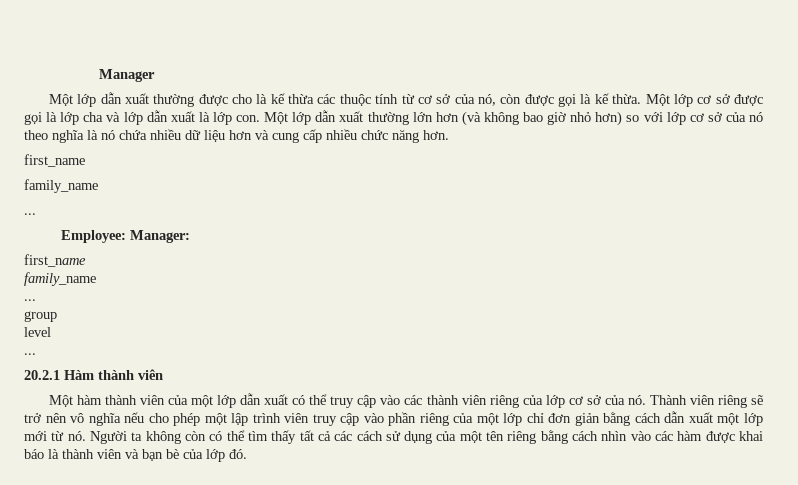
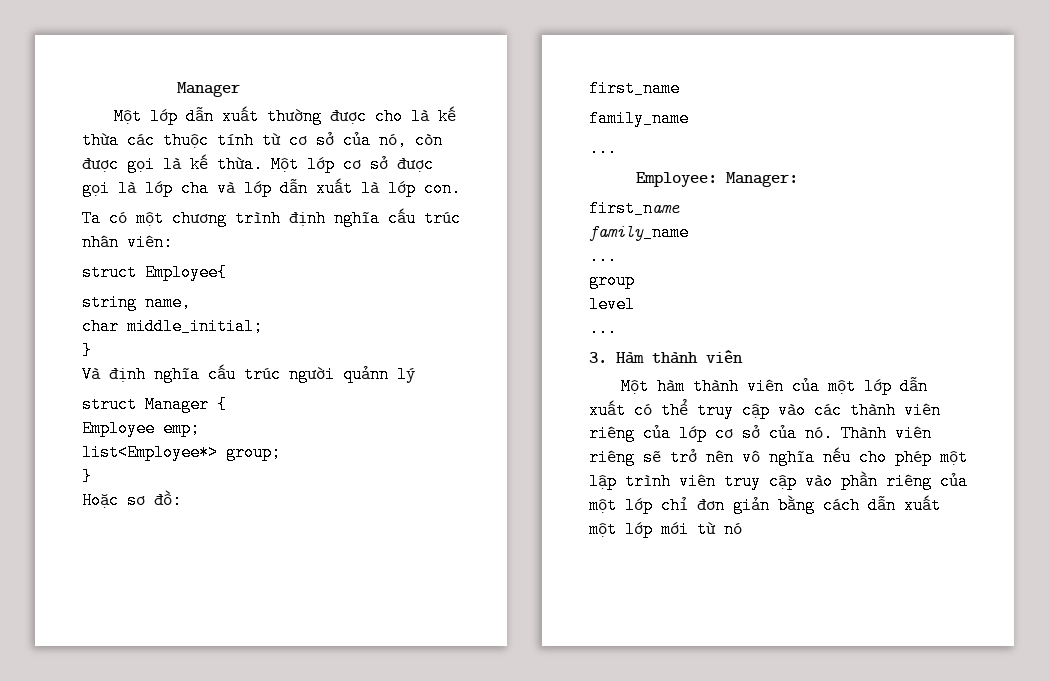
- Một lớp cơ sở được gọi là lớp cha và lớp dẫn xuất là lớp con. Một lớp dẫn xuất thường lớn hơn (và không bao giờ nhỏ hơn) so với lớp cơ sở của nó theo nghĩa là nó chứa nhiều dữ liệu hơn và cung cấp nhiều chức năng hơn.
+ Một lớp cơ sở được gọi là lớp cha và lớp dẫn xuất là lớp con.
+ Ta có một chương trình định nghĩa cấu trúc nhân viên:
+ struct Employee{
+ string name,
+ char middle_initial;
+ }
+ Và định nghĩa cấu trúc người quảnn lý
+ struct Manager {
+ Employee emp;
+ list<Employee*> group;
+ }
+ Hoặc sơ đồ:
- 20.2.1 Hàm thành viên
+ 3. Hàm thành viên
- Thành viên riêng sẽ trở nên vô nghĩa nếu cho phép một lập trình viên truy cập vào phần riêng của một lớp chỉ đơn giản bằng cách dẫn xuất một lớp mới từ nó. Người ta không còn có thể tìm thấy tất cả các cách sử dụng của một tên riêng bằng cách nhìn vào các hàm được khai báo là thành viên và bạn bè của lớp đó.
+ Thành viên riêng sẽ trở nên vô nghĩa nếu cho phép một lập trình viên truy cập vào phần riêng của một lớp chỉ đơn giản bằng cách dẫn xuất một lớp mới từ nó

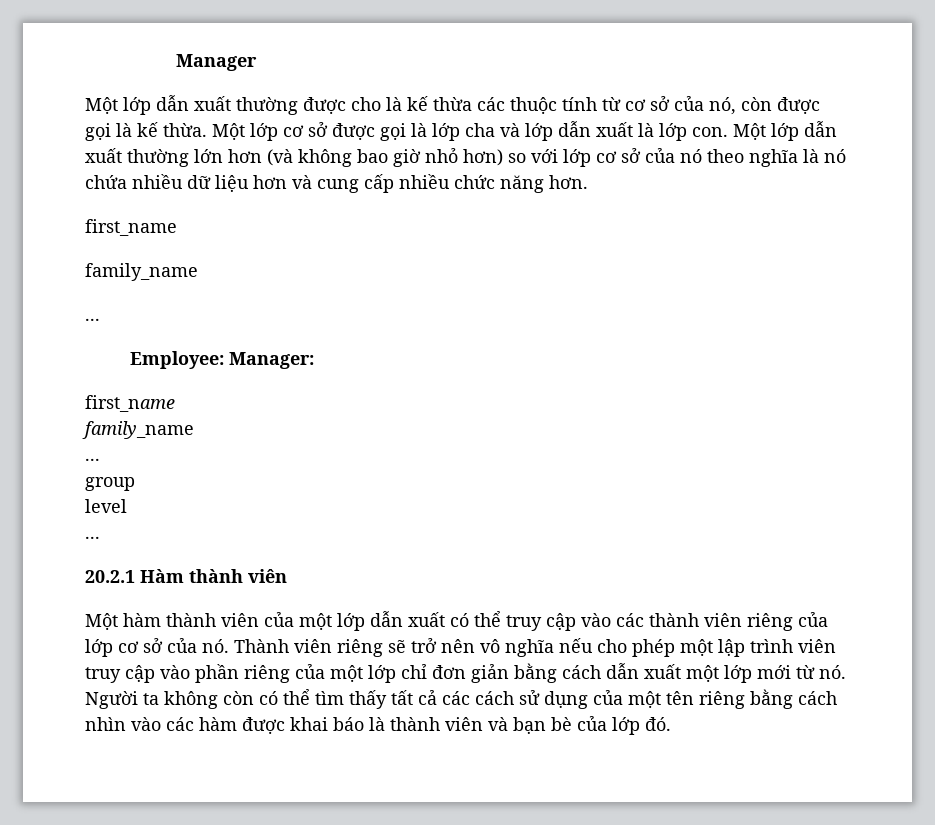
- Một lớp cơ sở được gọi là lớp cha và lớp dẫn xuất là lớp con.
- Ta có một chương trình định nghĩa cấu trúc nhân viên:
- struct Employee{
- string name,
- char middle_initial;
- }
- Và định nghĩa cấu trúc người quảnn lý
- struct Manager {
- Employee emp;
- list<Employee*> group;
- }
- Hoặc sơ đồ:
+ Một lớp cơ sở được gọi là lớp cha và lớp dẫn xuất là lớp con. Một lớp dẫn xuất thường lớn hơn (và không bao giờ nhỏ hơn) so với lớp cơ sở của nó theo nghĩa là nó chứa nhiều dữ liệu hơn và cung cấp nhiều chức năng hơn.
- 3. Hàm thành viên
+ 20.2.1 Hàm thành viên
- Thành viên riêng sẽ trở nên vô nghĩa nếu cho phép một lập trình viên truy cập vào phần riêng của một lớp chỉ đơn giản bằng cách dẫn xuất một lớp mới từ nó
+ Thành viên riêng sẽ trở nên vô nghĩa nếu cho phép một lập trình viên truy cập vào phần riêng của một lớp chỉ đơn giản bằng cách dẫn xuất một lớp mới từ nó. Người ta không còn có thể tìm thấy tất cả các cách sử dụng của một tên riêng bằng cách nhìn vào các hàm được khai báo là thành viên và bạn bè của lớp đó.

